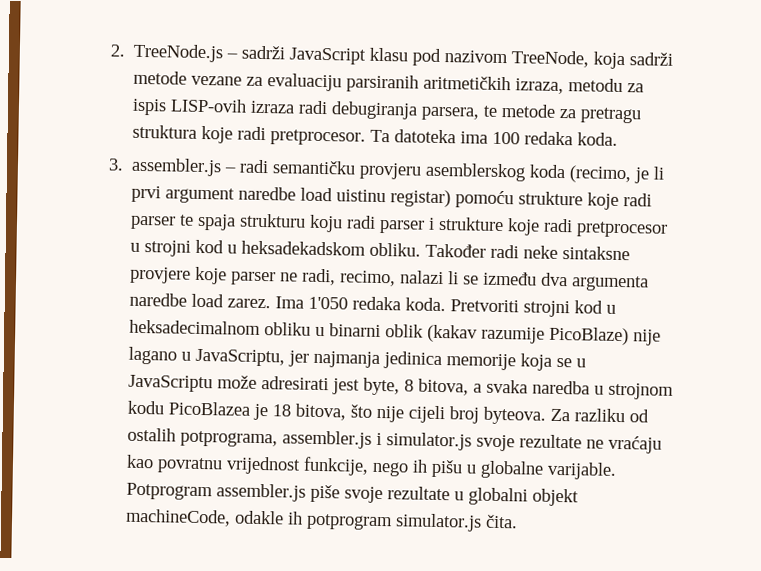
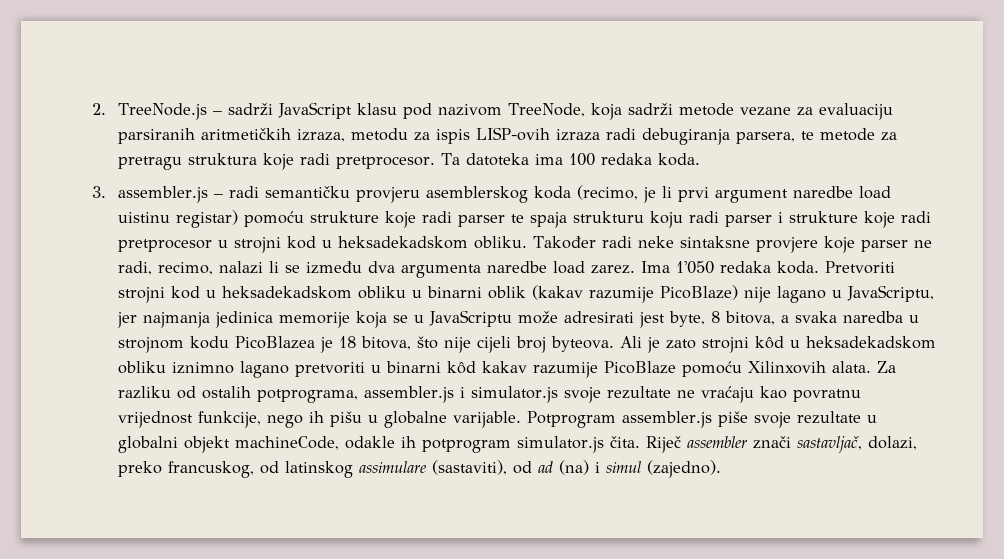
- Pretvoriti strojni kod u heksadecimalnom obliku u binarni oblik (kakav razumije PicoBlaze) nije lagano u JavaScriptu, jer najmanja jedinica memorije koja se u JavaScriptu može adresirati jest byte, 8 bitova, a svaka naredba u strojnom kodu PicoBlazea je 18 bitova, što nije cijeli broj byteova.
+ Pretvoriti strojni kod u heksadekadskom obliku u binarni oblik (kakav razumije PicoBlaze) nije lagano u JavaScriptu, jer najmanja jedinica memorije koja se u JavaScriptu može adresirati jest byte, 8 bitova, a svaka naredba u strojnom kodu PicoBlazea je 18 bitova, što nije cijeli broj byteova.
+ Ali je zato strojni kôd u heksadekadskom obliku iznimno lagano pretvoriti u binarni kôd kakav razumije PicoBlaze pomoću Xilinxovih alata.
+ Riječ assembler znači sastavljač, dolazi, preko francuskog, od latinskog assimulare (sastaviti), od ad (na) i simul (zajedno).

